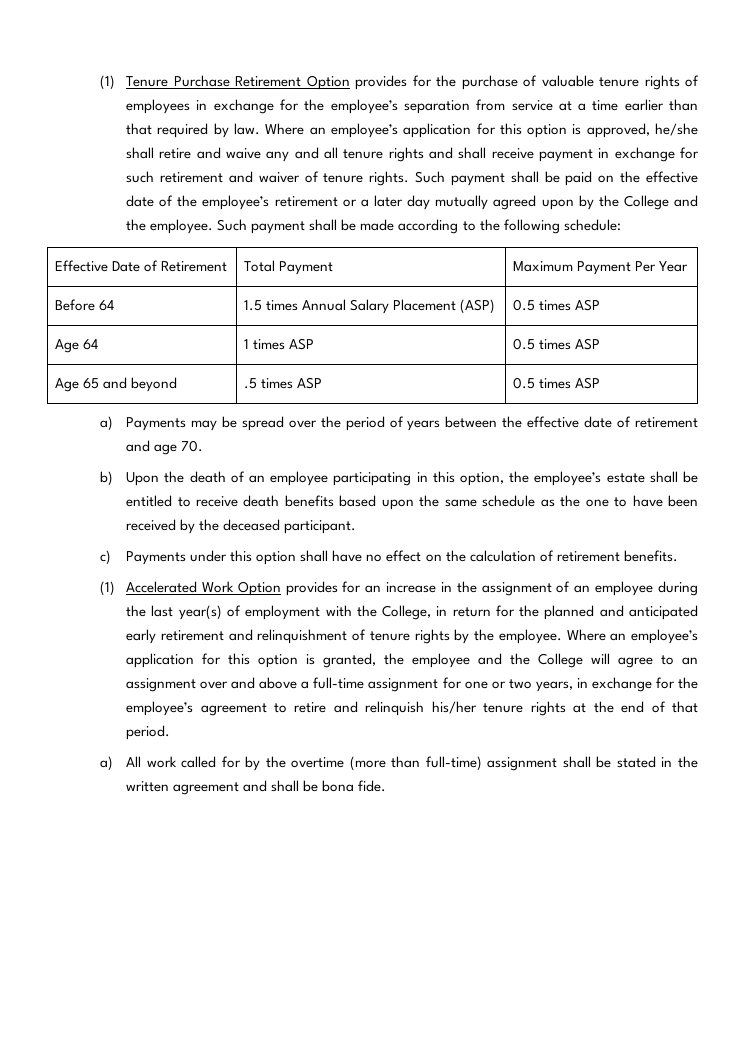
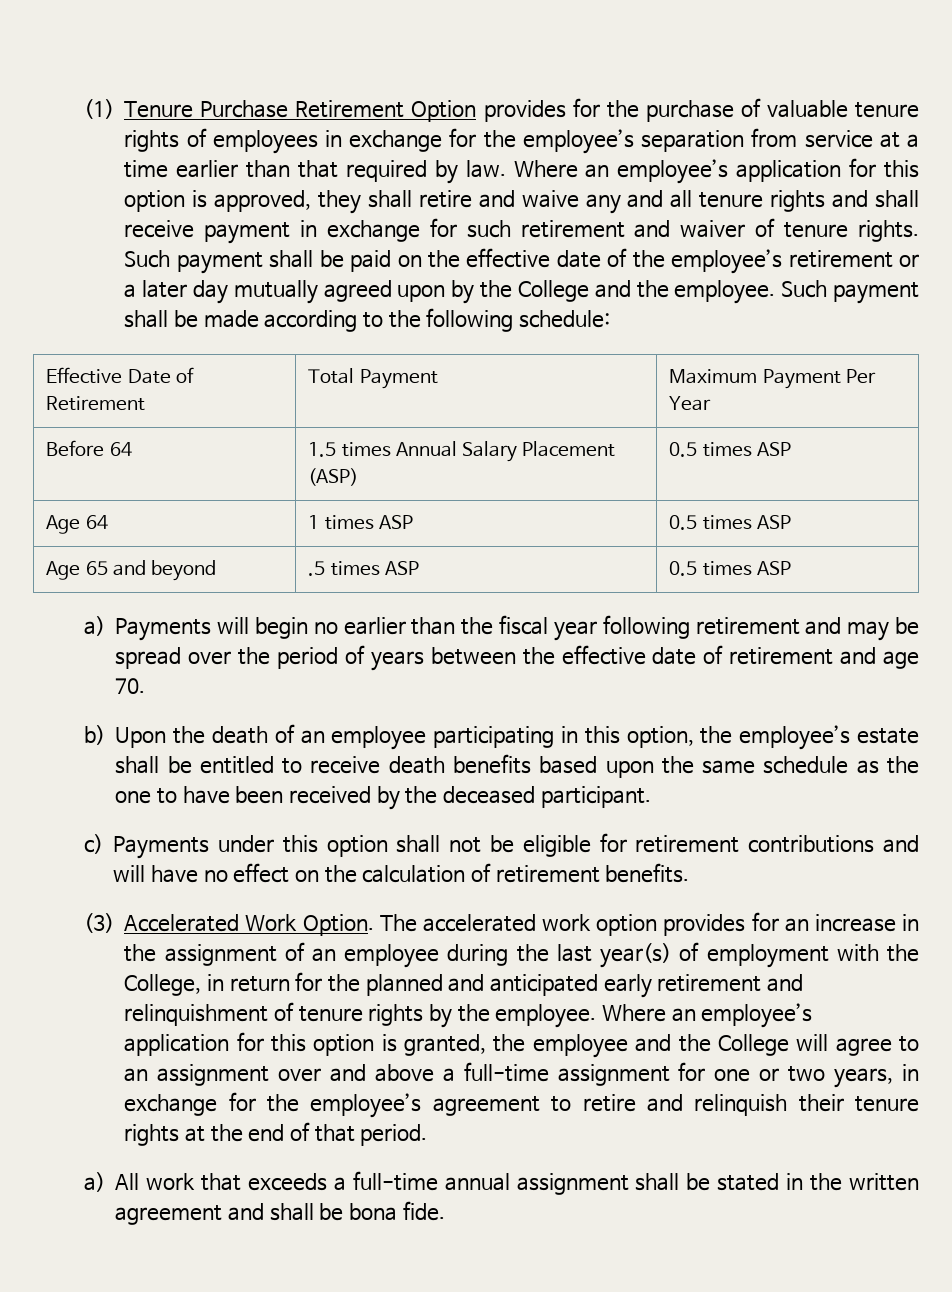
- Where an employee’s application for this option is approved, he/she shall retire and waive any and all tenure rights and shall receive payment in exchange for such retirement and waiver of tenure rights.
+ Where an employee’s application for this option is approved, they shall retire and waive any and all tenure rights and shall receive payment in exchange for such retirement and waiver of tenure rights.
- a) Payments may be spread over the period of years between the effective date of retirement and age 70.
+ a) Payments will begin no earlier than the fiscal year following retirement and may be spread over the period of years between the effective date of retirement and age 70.
- c) Payments under this option shall have no effect on the calculation of retirement benefits.
+ c) Payments under this option shall not be eligible for retirement contributions and will have no effect on the calculation of retirement benefits.
- (1) Accelerated Work Option provides for an increase in the assignment of an employee during the last year(s) of employment with the College, in return for the planned and anticipated early retirement and relinquishment of tenure rights by the employee.
+ (3) Accelerated Work Option. The accelerated work option provides for an increase in the assignment of an employee during the last year(s) of employment with the College, in return for the planned and anticipated early retirement and relinquishment of tenure rights by the employee.
- Where an employee’s application for this option is granted, the employee and the College will agree to an assignment over and above a full-time assignment for one or two years, in exchange for the employee’s agreement to retire and relinquish his/her tenure rights at the end of that period.
+ Where an employee’s application for this option is granted, the employee and the College will agree to an assignment over and above a full-time assignment for one or two years, in exchange for the employee’s agreement to retire and relinquish their tenure rights at the end of that period.
- a) All work called for by the overtime (more than full-time) assignment shall be stated in the written agreement and shall be bona fide.
+ a) All work that exceeds a full-time annual assignment shall be stated in the written agreement and shall be bona fide.

